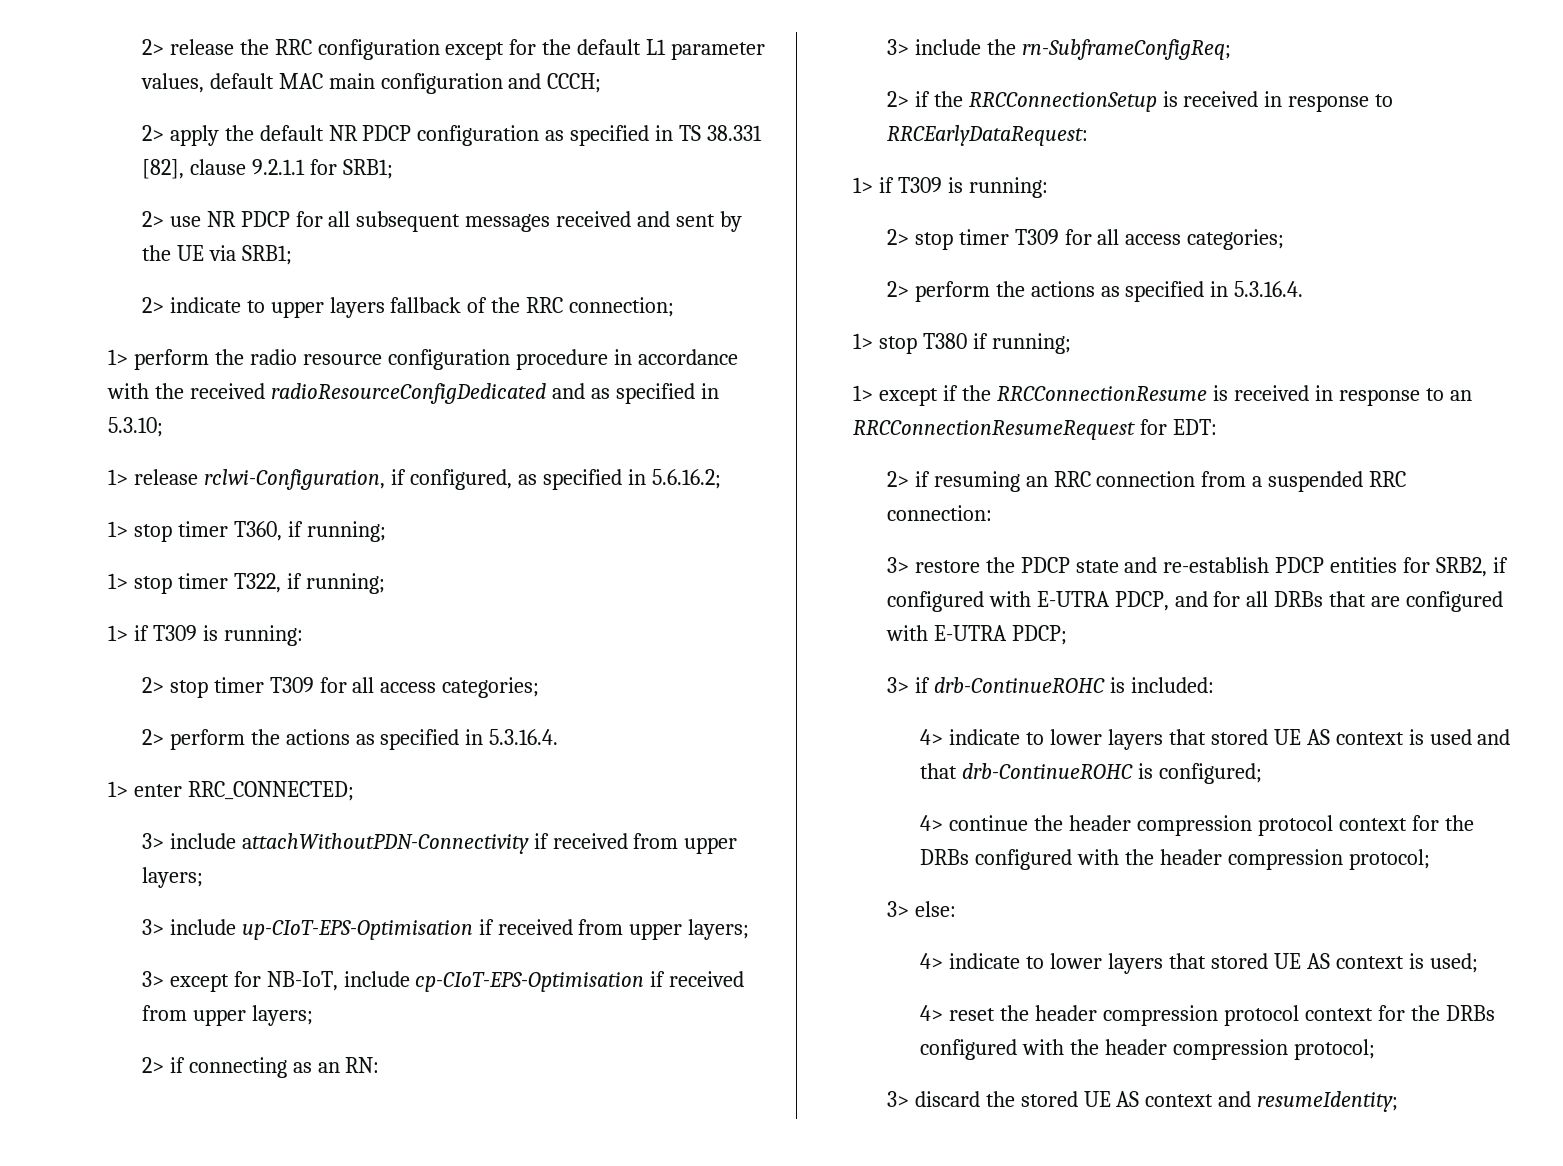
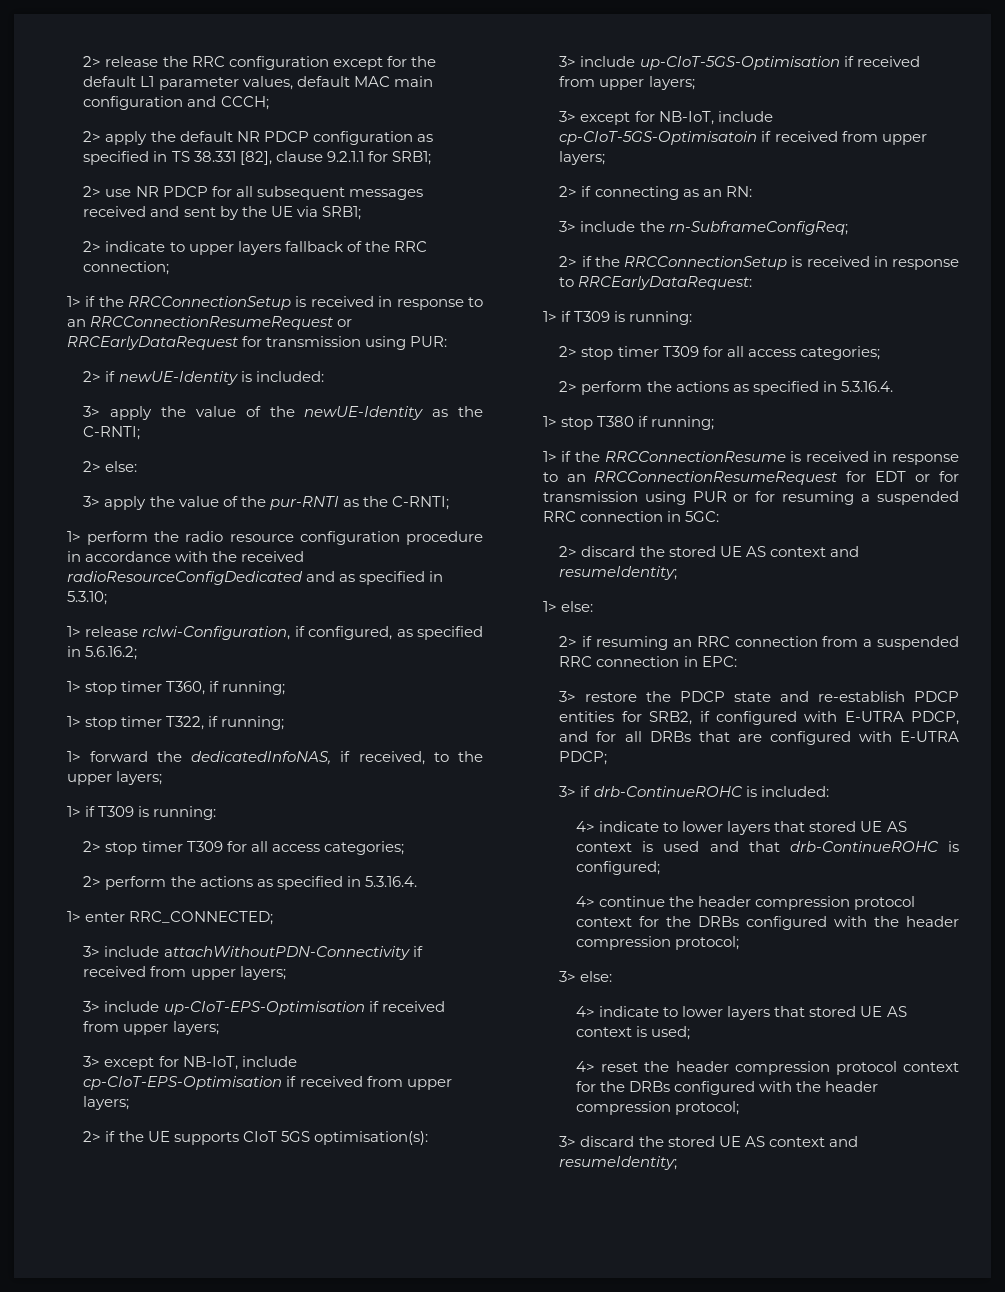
+ 1> if the RRCConnectionSetup is received in response to an RRCConnectionResumeRequest or RRCEarlyDataRequest for transmission using PUR:
+ 2> if newUE-Identity is included:
+ 3> apply the value of the newUE-Identity as the C-RNTI;
+ 2> else:
+ 3> apply the value of the pur-RNTI as the C-RNTI;
+ 1> forward the dedicatedInfoNAS, if received, to the upper layers;
+ 2> if the UE supports CIoT 5GS optimisation(s):
+ 3> include up-CIoT-5GS-Optimisation if received from upper layers;
+ 3> except for NB-IoT, include cp-CIoT-5GS-Optimisatoin if received from upper layers;
- 1> except if the RRCConnectionResume is received in response to an RRCConnectionResumeRequest for EDT:
+ 1> if the RRCConnectionResume is received in response to an RRCConnectionResumeRequest for EDT or for transmission using PUR or for resuming a suspended RRC connection in 5GC:
+ 2> discard the stored UE AS context and resumeIdentity;
+ 1> else:
- 2> if resuming an RRC connection from a suspended RRC connection:
+ 2> if resuming an RRC connection from a suspended RRC connection in EPC:

